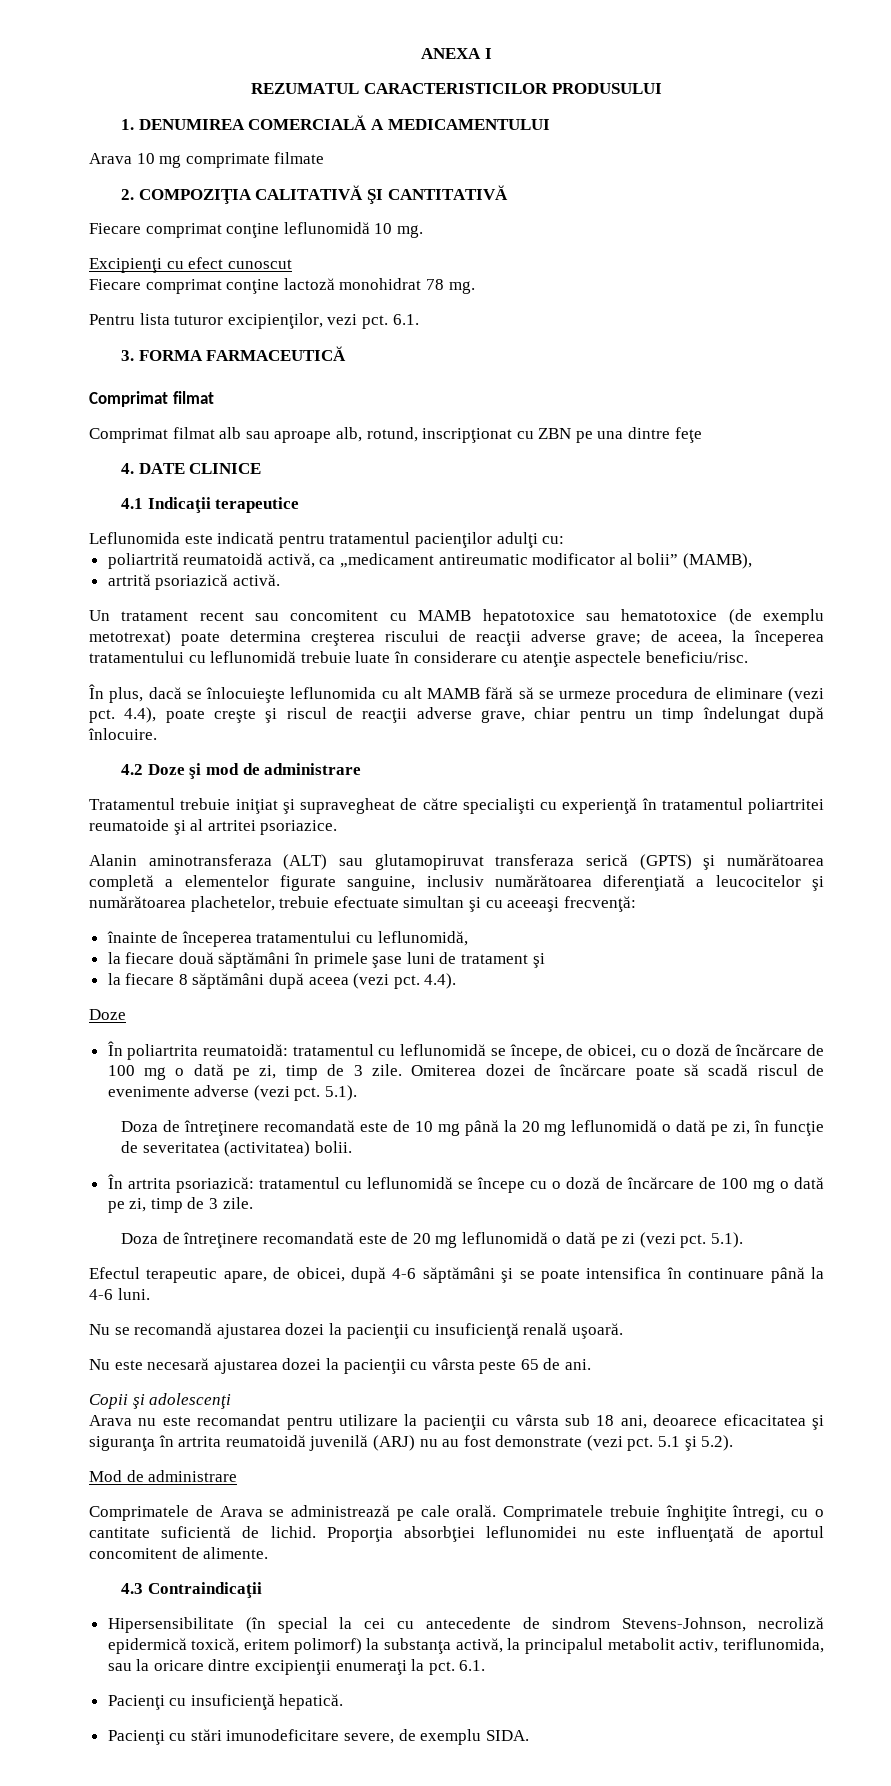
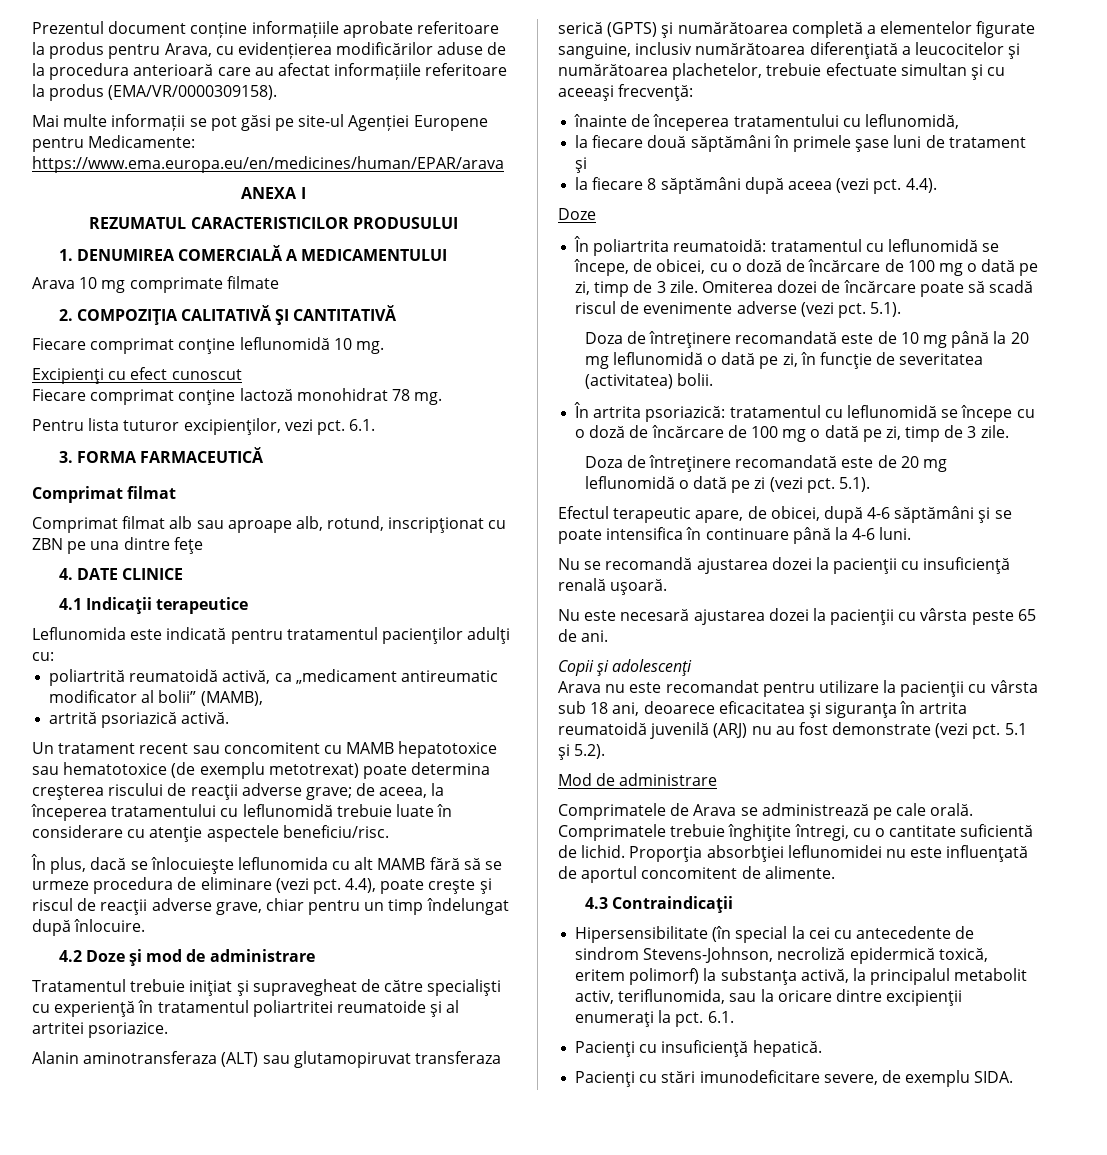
+ Prezentul document conține informațiile aprobate referitoare la produs pentru Arava, cu evidențierea modificărilor aduse de la procedura anterioară care au afectat informațiile referitoare la produs (EMA/VR/0000309158).
+ Mai multe informații se pot găsi pe site-ul Agenției Europene pentru Medicamente: https://www.ema.europa.eu/en/medicines/human/EPAR/arava

